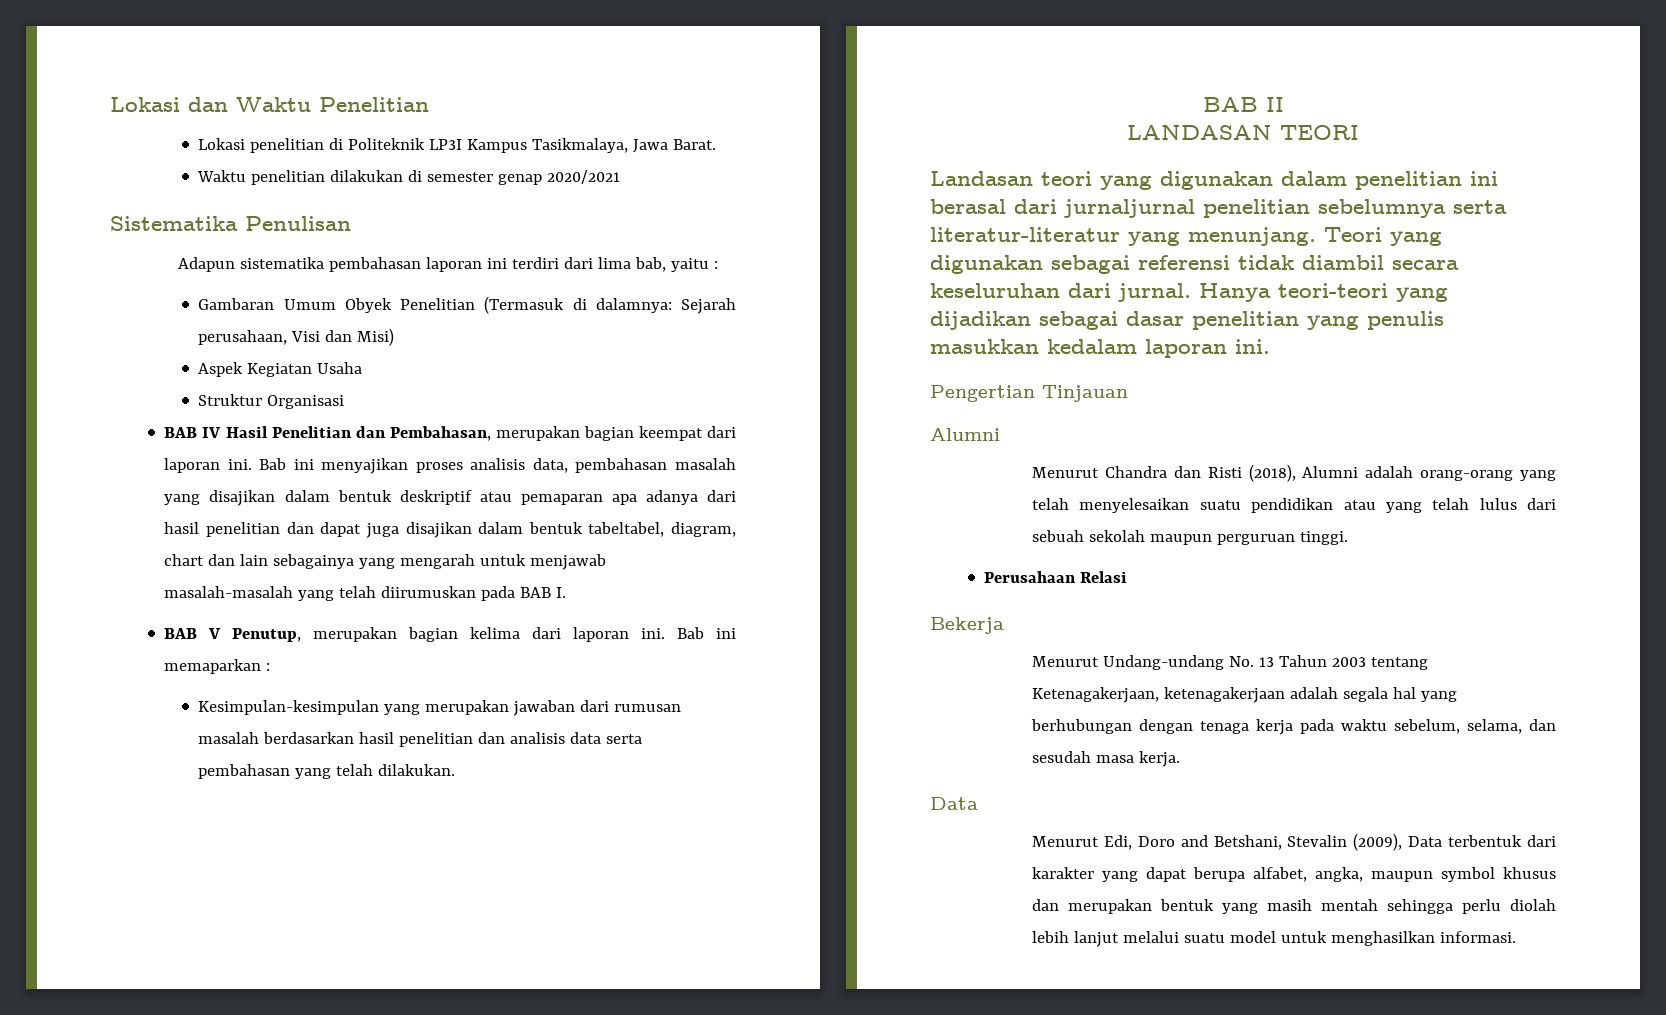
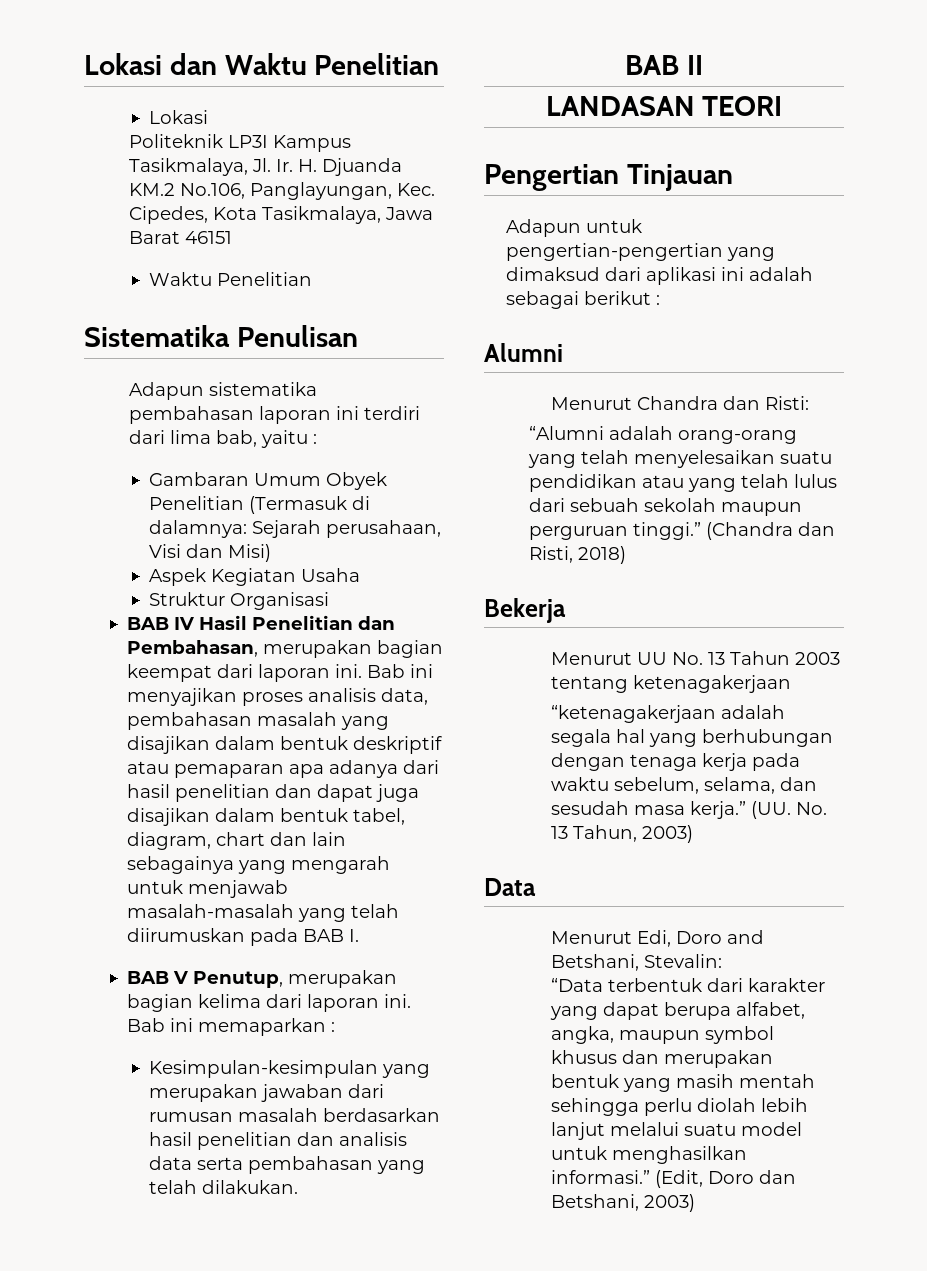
  Lokasi dan Waktu Penelitian
- Lokasi penelitian di Politeknik LP3I Kampus Tasikmalaya, Jawa Barat.
- Waktu penelitian dilakukan di semester genap 2020/2021
+ Lokasi
+ Politeknik LP3I Kampus Tasikmalaya, Jl. Ir. H. Djuanda KM.2 No.106, Panglayungan, Kec. Cipedes, Kota Tasikmalaya, Jawa Barat 46151
+ Waktu Penelitian
- Bab ini menyajikan proses analisis data, pembahasan masalah yang disajikan dalam bentuk deskriptif atau pemaparan apa adanya dari hasil penelitian dan dapat juga disajikan dalam bentuk tabeltabel, diagram, chart dan lain sebagainya yang mengarah untuk menjawab masalah-masalah yang telah diirumuskan pada BAB I.
+ Bab ini menyajikan proses analisis data, pembahasan masalah yang disajikan dalam bentuk deskriptif atau pemaparan apa adanya dari hasil penelitian dan dapat juga disajikan dalam bentuk tabel, diagram, chart dan lain sebagainya yang mengarah untuk menjawab masalah-masalah yang telah diirumuskan pada BAB I.
- Landasan teori yang digunakan dalam penelitian ini berasal dari jurnaljurnal penelitian sebelumnya serta literatur-literatur yang menunjang. Teori yang digunakan sebagai referensi tidak diambil secara keseluruhan dari jurnal. Hanya teori-teori yang dijadikan sebagai dasar penelitian yang penulis masukkan kedalam laporan ini.
  Pengertian Tinjauan
+ Adapun untuk pengertian-pengertian yang dimaksud dari aplikasi ini adalah sebagai berikut :
- Menurut Chandra dan Risti (2018), Alumni adalah orang-orang yang telah menyelesaikan suatu pendidikan atau yang telah lulus dari sebuah sekolah maupun perguruan tinggi.
- Perusahaan Relasi
+ Menurut Chandra dan Risti:
+ “Alumni adalah orang-orang yang telah menyelesaikan suatu pendidikan atau yang telah lulus dari sebuah sekolah maupun perguruan tinggi.” (Chandra dan Risti, 2018)
- Menurut Undang-undang No. 13 Tahun 2003 tentang Ketenagakerjaan, ketenagakerjaan adalah segala hal yang berhubungan dengan tenaga kerja pada waktu sebelum, selama, dan sesudah masa kerja.
+ Menurut UU No. 13 Tahun 2003 tentang ketenagakerjaan
+ “ketenagakerjaan adalah segala hal yang berhubungan dengan tenaga kerja pada waktu sebelum, selama, dan sesudah masa kerja.” (UU. No. 13 Tahun, 2003)
- Menurut Edi, Doro and Betshani, Stevalin (2009), Data terbentuk dari karakter yang dapat berupa alfabet, angka, maupun symbol khusus dan merupakan bentuk yang masih mentah sehingga perlu diolah lebih lanjut melalui suatu model untuk menghasilkan informasi.
+ Menurut Edi, Doro and Betshani, Stevalin:
+ “Data terbentuk dari karakter yang dapat berupa alfabet, angka, maupun symbol khusus dan merupakan bentuk yang masih mentah sehingga perlu diolah lebih lanjut melalui suatu model untuk menghasilkan informasi.” (Edit, Doro dan Betshani, 2003)

